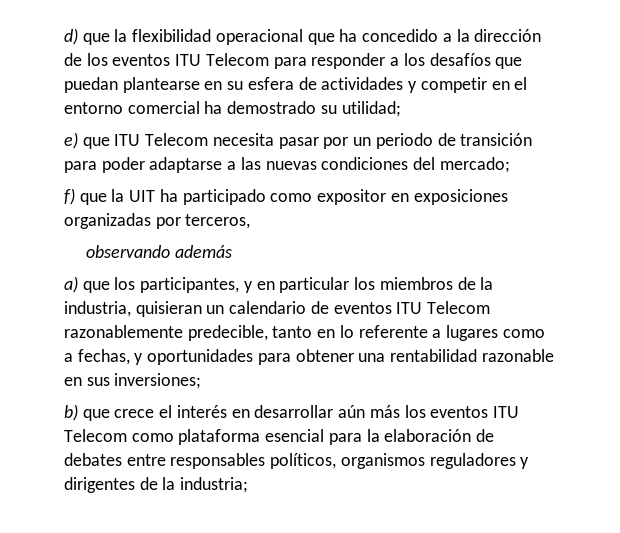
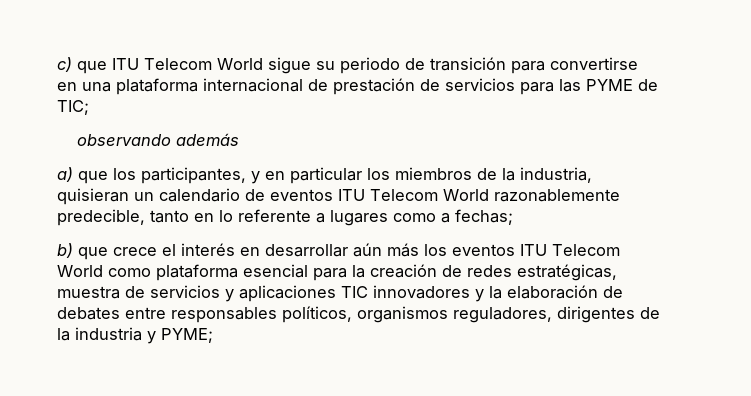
- d) que la flexibilidad operacional que ha concedido a la dirección de los eventos ITU Telecom para responder a los desafíos que puedan plantearse en su esfera de actividades y competir en el entorno comercial ha demostrado su utilidad;
- e) que ITU Telecom necesita pasar por un periodo de transición para poder adaptarse a las nuevas condiciones del mercado;
- f) que la UIT ha participado como expositor en exposiciones organizadas por terceros,
+ c) que ITU Telecom World sigue su periodo de transición para convertirse en una plataforma internacional de prestación de servicios para las PYME de TIC;
- a) que los participantes, y en particular los miembros de la industria, quisieran un calendario de eventos ITU Telecom razonablemente predecible, tanto en lo referente a lugares como a fechas, y oportunidades para obtener una rentabilidad razonable en sus inversiones;
+ a) que los participantes, y en particular los miembros de la industria, quisieran un calendario de eventos ITU Telecom World razonablemente predecible, tanto en lo referente a lugares como a fechas;
- b) que crece el interés en desarrollar aún más los eventos ITU Telecom como plataforma esencial para la elaboración de debates entre responsables políticos, organismos reguladores y dirigentes de la industria;
+ b) que crece el interés en desarrollar aún más los eventos ITU Telecom World como plataforma esencial para la creación de redes estratégicas, muestra de servicios y aplicaciones TIC innovadores y la elaboración de debates entre responsables políticos, organismos reguladores, dirigentes de la industria y PYME;

